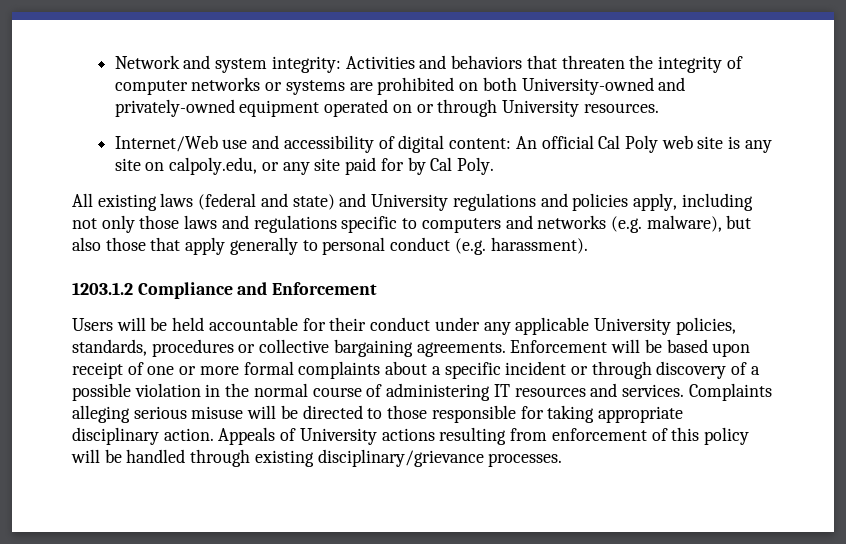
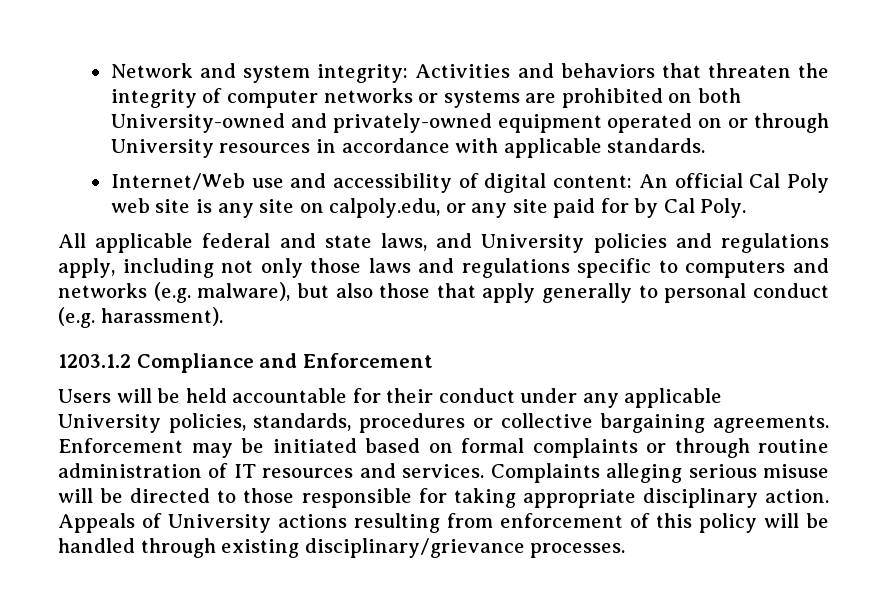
- Network and system integrity: Activities and behaviors that threaten the integrity of computer networks or systems are prohibited on both University-owned and privately-owned equipment operated on or through University resources.
+ Network and system integrity: Activities and behaviors that threaten the integrity of computer networks or systems are prohibited on both University-owned and privately-owned equipment operated on or through University resources in accordance with applicable standards.
- All existing laws (federal and state) and University regulations and policies apply, including not only those laws and regulations specific to computers and networks (e.g. malware), but also those that apply generally to personal conduct (e.g. harassment).
+ All applicable federal and state laws, and University policies and regulations apply, including not only those laws and regulations specific to computers and networks (e.g. malware), but also those that apply generally to personal conduct (e.g. harassment).
- Enforcement will be based upon receipt of one or more formal complaints about a specific incident or through discovery of a possible violation in the normal course of administering IT resources and services.
+ Enforcement may be initiated based on formal complaints or through routine administration of IT resources and services.

